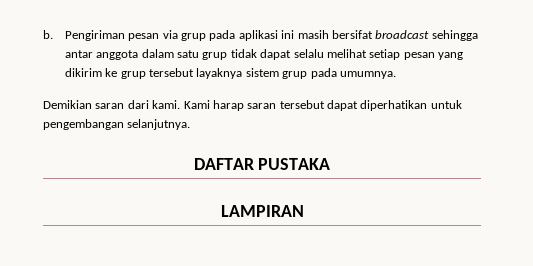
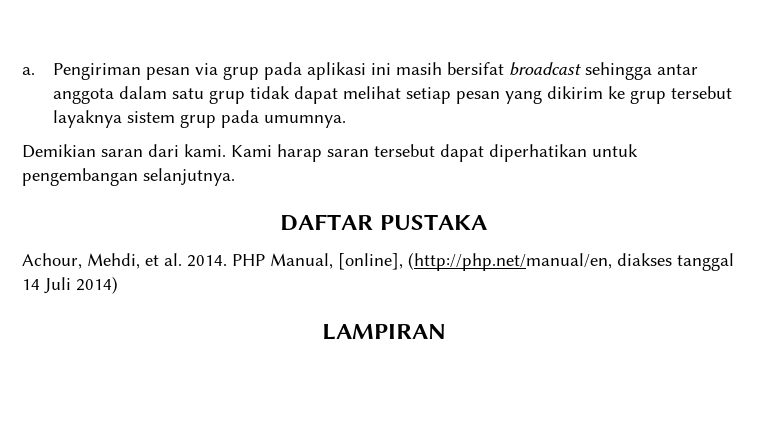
- b.
+ a.
- Pengiriman pesan via grup pada aplikasi ini masih bersifat broadcast sehingga antar anggota dalam satu grup tidak dapat selalu melihat setiap pesan yang dikirim ke grup tersebut layaknya sistem grup pada umumnya.
+ Pengiriman pesan via grup pada aplikasi ini masih bersifat broadcast sehingga antar anggota dalam satu grup tidak dapat melihat setiap pesan yang dikirim ke grup tersebut layaknya sistem grup pada umumnya.
+ Achour, Mehdi, et al. 2014. PHP Manual, [online], (http://php.net/manual/en, diakses tanggal 14 Juli 2014)

